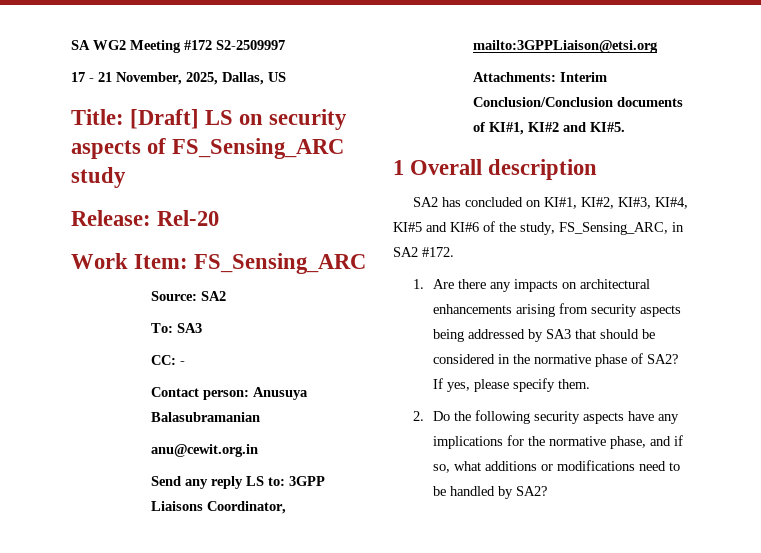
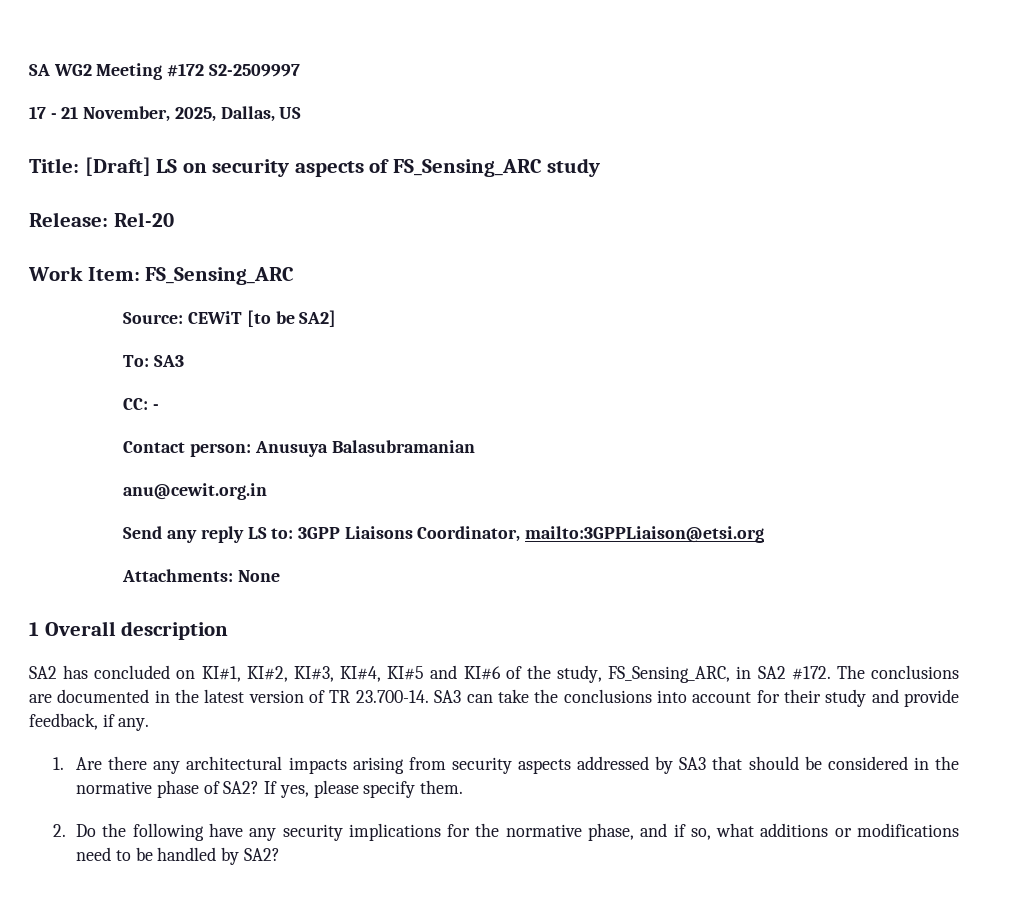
- Source: SA2
+ Source: CEWiT [to be SA2]
- Attachments: Interim Conclusion/Conclusion documents of KI#1, KI#2 and KI#5.
+ Attachments: None
+ The conclusions are documented in the latest version of TR 23.700-14. SA3 can take the conclusions into account for their study and provide feedback, if any.
- 1. Are there any impacts on architectural enhancements arising from security aspects being addressed by SA3 that should be considered in the normative phase of SA2?
+ 1. Are there any architectural impacts arising from security aspects addressed by SA3 that should be considered in the normative phase of SA2?
- 2. Do the following security aspects have any implications for the normative phase, and if so, what additions or modifications need to be handled by SA2?
+ 2. Do the following have any security implications for the normative phase, and if so, what additions or modifications need to be handled by SA2?

